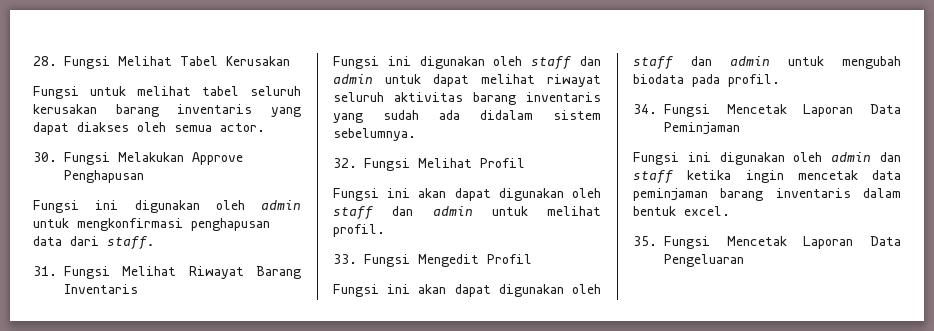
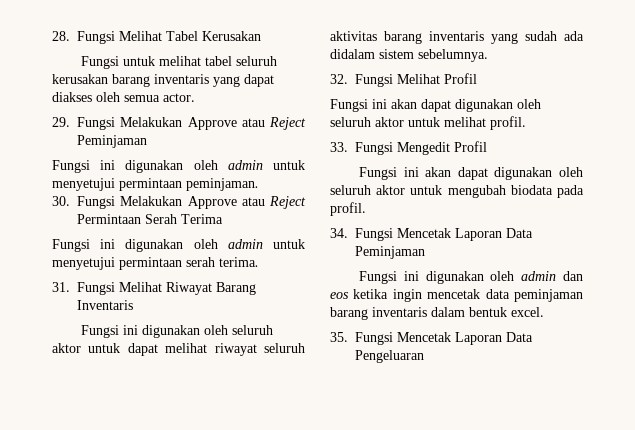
- 30. Fungsi Melakukan Approve Penghapusan
- Fungsi ini digunakan oleh admin untuk mengkonfirmasi penghapusan data dari staff.
+ 29. Fungsi Melakukan Approve atau Reject Peminjaman
+ Fungsi ini digunakan oleh admin untuk menyetujui permintaan peminjaman.
+ 30. Fungsi Melakukan Approve atau Reject Permintaan Serah Terima
+ Fungsi ini digunakan oleh admin untuk menyetujui permintaan serah terima.
- Fungsi ini digunakan oleh staff dan admin untuk dapat melihat riwayat seluruh aktivitas barang inventaris yang sudah ada didalam sistem sebelumnya.
+ Fungsi ini digunakan oleh seluruh aktor untuk dapat melihat riwayat seluruh aktivitas barang inventaris yang sudah ada didalam sistem sebelumnya.
- Fungsi ini akan dapat digunakan oleh staff dan admin untuk melihat profil.
+ Fungsi ini akan dapat digunakan oleh seluruh aktor untuk melihat profil.
- Fungsi ini akan dapat digunakan oleh staff dan admin untuk mengubah biodata pada profil.
+ Fungsi ini akan dapat digunakan oleh seluruh aktor untuk mengubah biodata pada profil.
- Fungsi ini digunakan oleh admin dan staff ketika ingin mencetak data peminjaman barang inventaris dalam bentuk excel.
+ Fungsi ini digunakan oleh admin dan eos ketika ingin mencetak data peminjaman barang inventaris dalam bentuk excel.

